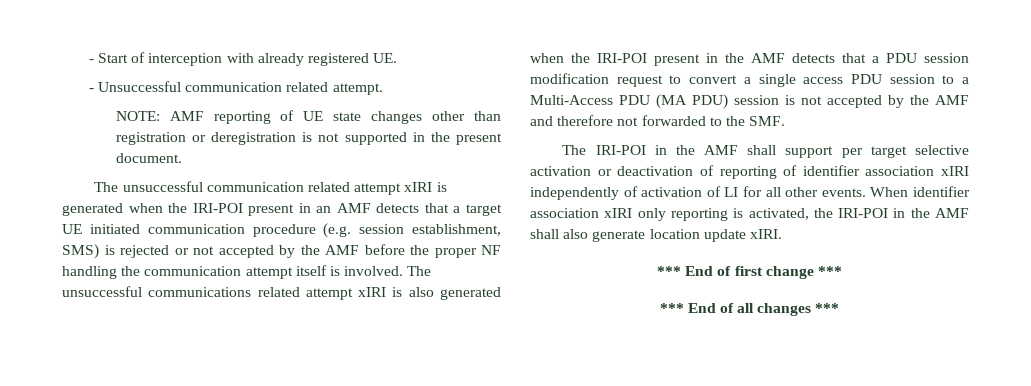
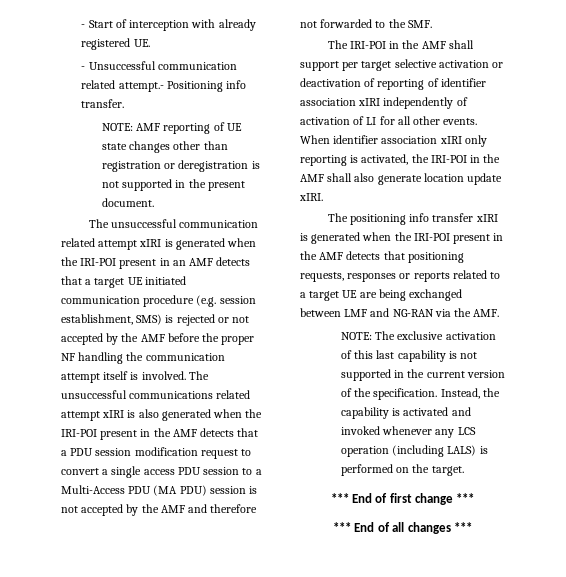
- - Unsuccessful communication related attempt.
+ - Unsuccessful communication related attempt.- Positioning info transfer.
+ The positioning info transfer xIRI is generated when the IRI-POI present in the AMF detects that positioning requests, responses or reports related to a target UE are being exchanged between LMF and NG-RAN via the AMF.
+ NOTE: The exclusive activation of this last capability is not supported in the current version of the specification. Instead, the capability is activated and invoked whenever any LCS operation (including LALS) is performed on the target.

